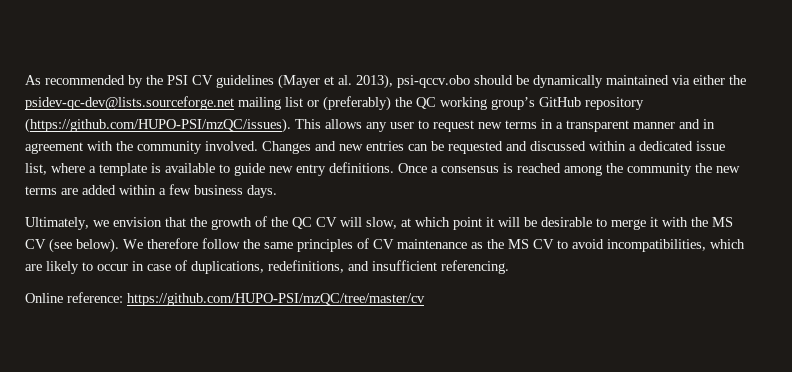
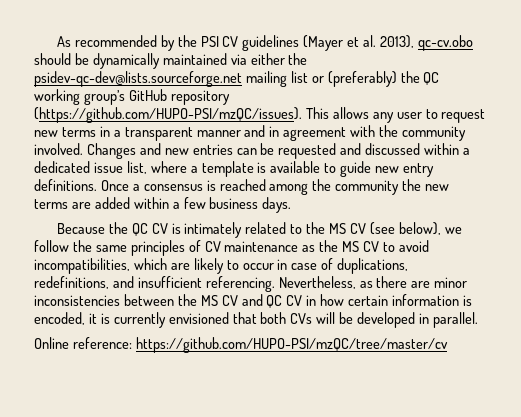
- As recommended by the PSI CV guidelines (Mayer et al. 2013), psi-qccv.obo should be dynamically maintained via either the psidev-qc-dev@lists.sourceforge.net mailing list or (preferably) the QC working group’s GitHub repository (https://github.com/HUPO-PSI/mzQC/issues). This allows any user to request new terms in a transparent manner and in agreement with the community involved.
+ As recommended by the PSI CV guidelines (Mayer et al. 2013), qc-cv.obo should be dynamically maintained via either the psidev-qc-dev@lists.sourceforge.net mailing list or (preferably) the QC working group’s GitHub repository (https://github.com/HUPO-PSI/mzQC/issues). This allows any user to request new terms in a transparent manner and in agreement with the community involved.
- Ultimately, we envision that the growth of the QC CV will slow, at which point it will be desirable to merge it with the MS CV (see below). We therefore follow the same principles of CV maintenance as the MS CV to avoid incompatibilities, which are likely to occur in case of duplications, redefinitions, and insufficient referencing.
+ Because the QC CV is intimately related to the MS CV (see below), we follow the same principles of CV maintenance as the MS CV to avoid incompatibilities, which are likely to occur in case of duplications, redefinitions, and insufficient referencing. Nevertheless, as there are minor inconsistencies between the MS CV and QC CV in how certain information is encoded, it is currently envisioned that both CVs will be developed in parallel.

